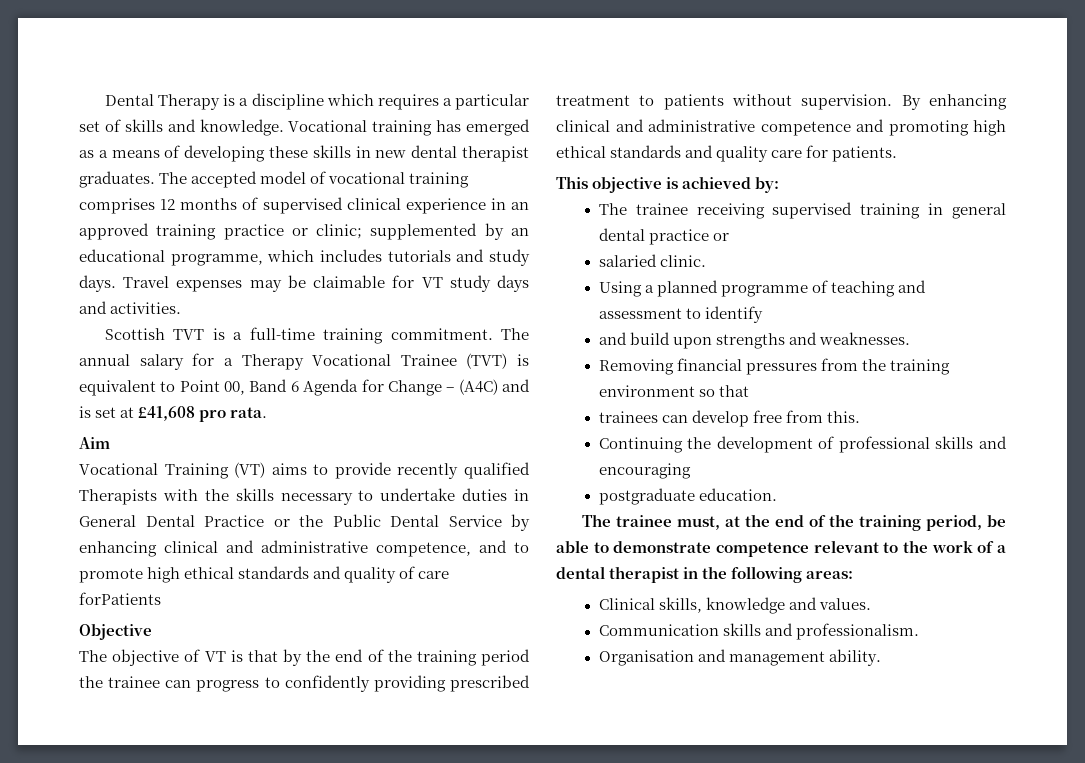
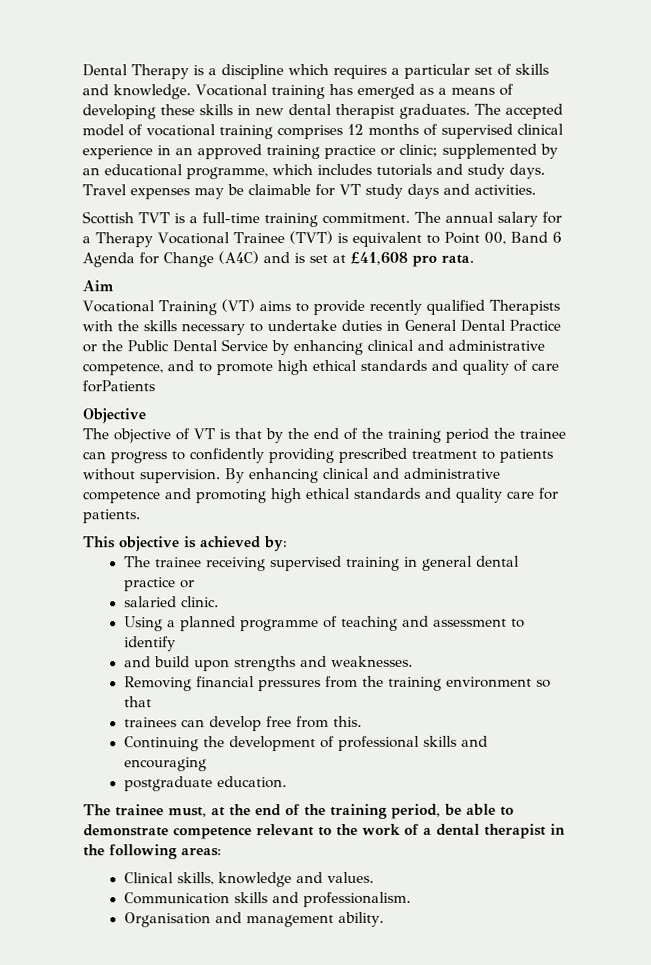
- The annual salary for a Therapy Vocational Trainee (TVT) is equivalent to Point 00, Band 6 Agenda for Change – (A4C) and is set at £41,608 pro rata.
+ The annual salary for a Therapy Vocational Trainee (TVT) is equivalent to Point 00, Band 6 Agenda for Change (A4C) and is set at £41,608 pro rata.

